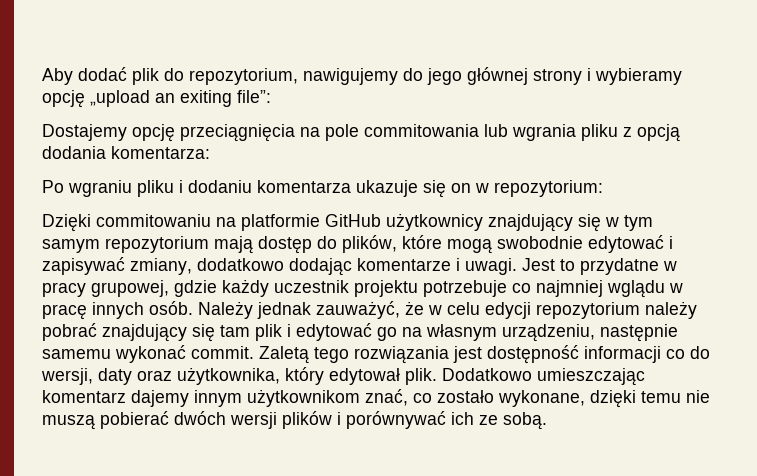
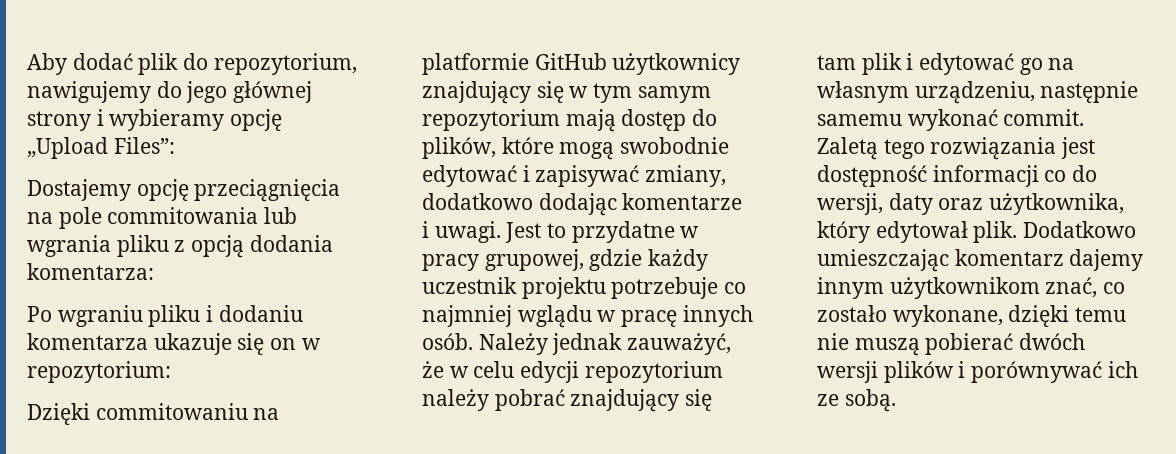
- Aby dodać plik do repozytorium, nawigujemy do jego głównej strony i wybieramy opcję „upload an exiting file”:
+ Aby dodać plik do repozytorium, nawigujemy do jego głównej strony i wybieramy opcję „Upload Files”:

